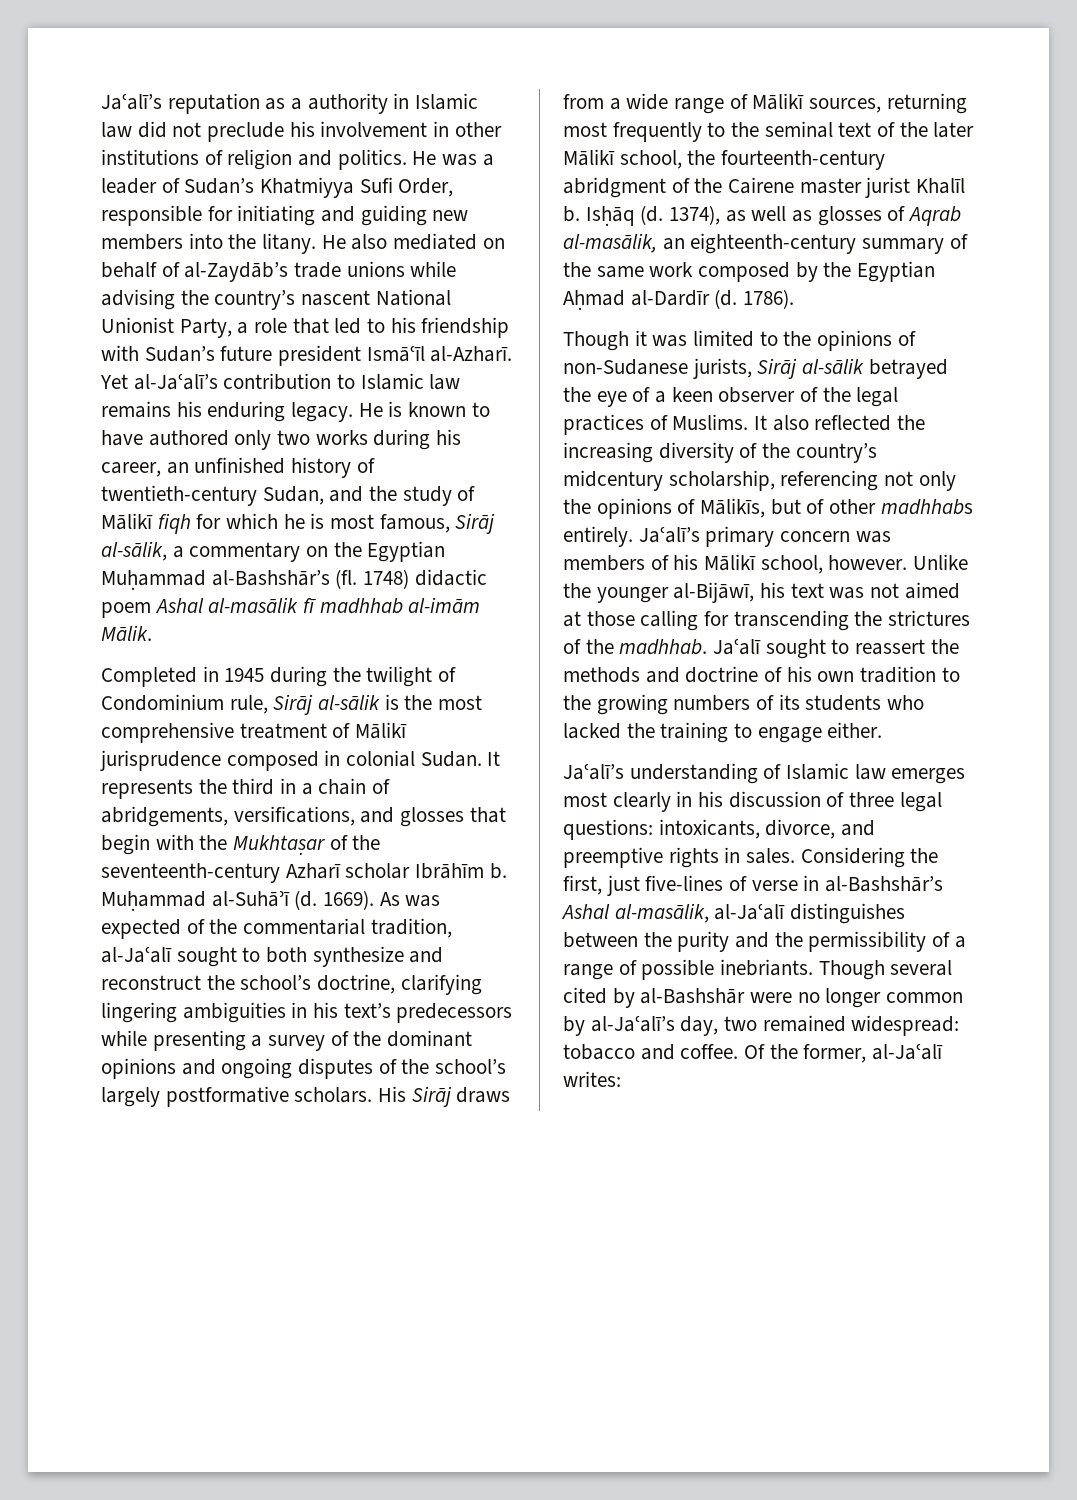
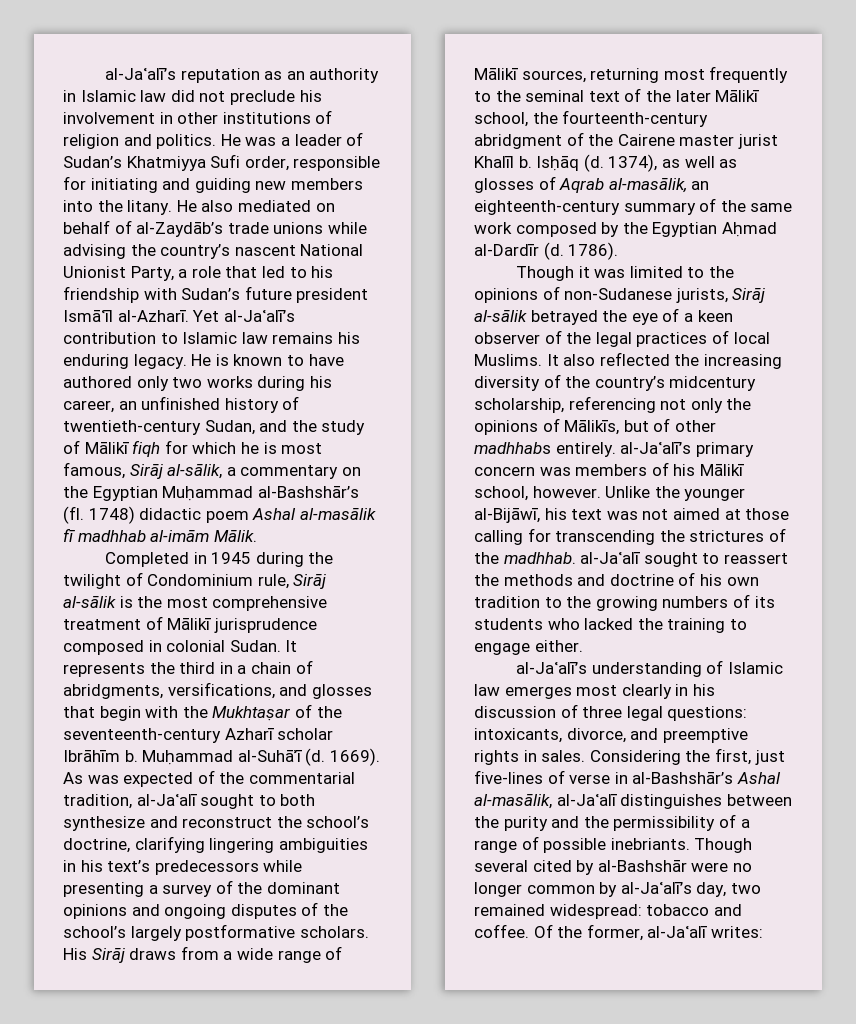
- Jaʿalī’s reputation as a authority in Islamic law did not preclude his involvement in other institutions of religion and politics.
+ al-Jaʿalī’s reputation as an authority in Islamic law did not preclude his involvement in other institutions of religion and politics.
- He was a leader of Sudan’s Khatmiyya Sufi Order, responsible for initiating and guiding new members into the litany.
+ He was a leader of Sudan’s Khatmiyya Sufi order, responsible for initiating and guiding new members into the litany.
- It represents the third in a chain of abridgements, versifications, and glosses that begin with the Mukhtaṣar of the seventeenth-century Azharī scholar Ibrāhīm b.
+ It represents the third in a chain of abridgments, versifications, and glosses that begin with the Mukhtaṣar of the seventeenth-century Azharī scholar Ibrāhīm b.
- Though it was limited to the opinions of non-Sudanese jurists, Sirāj al-sālik betrayed the eye of a keen observer of the legal practices of Muslims.
+ Though it was limited to the opinions of non-Sudanese jurists, Sirāj al-sālik betrayed the eye of a keen observer of the legal practices of local Muslims.
- It also reflected the increasing diversity of the country’s midcentury scholarship, referencing not only the opinions of Mālikīs, but of other madhhabs entirely. Jaʿalī’s primary concern was members of his Mālikī school, however.
+ It also reflected the increasing diversity of the country’s midcentury scholarship, referencing not only the opinions of Mālikīs, but of other madhhabs entirely. al-Jaʿalī’s primary concern was members of his Mālikī school, however.
- Unlike the younger al-Bijāwī, his text was not aimed at those calling for transcending the strictures of the madhhab. Jaʿalī sought to reassert the methods and doctrine of his own tradition to the growing numbers of its students who lacked the training to engage either.
+ Unlike the younger al-Bijāwī, his text was not aimed at those calling for transcending the strictures of the madhhab. al-Jaʿalī sought to reassert the methods and doctrine of his own tradition to the growing numbers of its students who lacked the training to engage either.
- Jaʿalī’s understanding of Islamic law emerges most clearly in his discussion of three legal questions: intoxicants, divorce, and preemptive rights in sales.
+ al-Jaʿalī’s understanding of Islamic law emerges most clearly in his discussion of three legal questions: intoxicants, divorce, and preemptive rights in sales.

